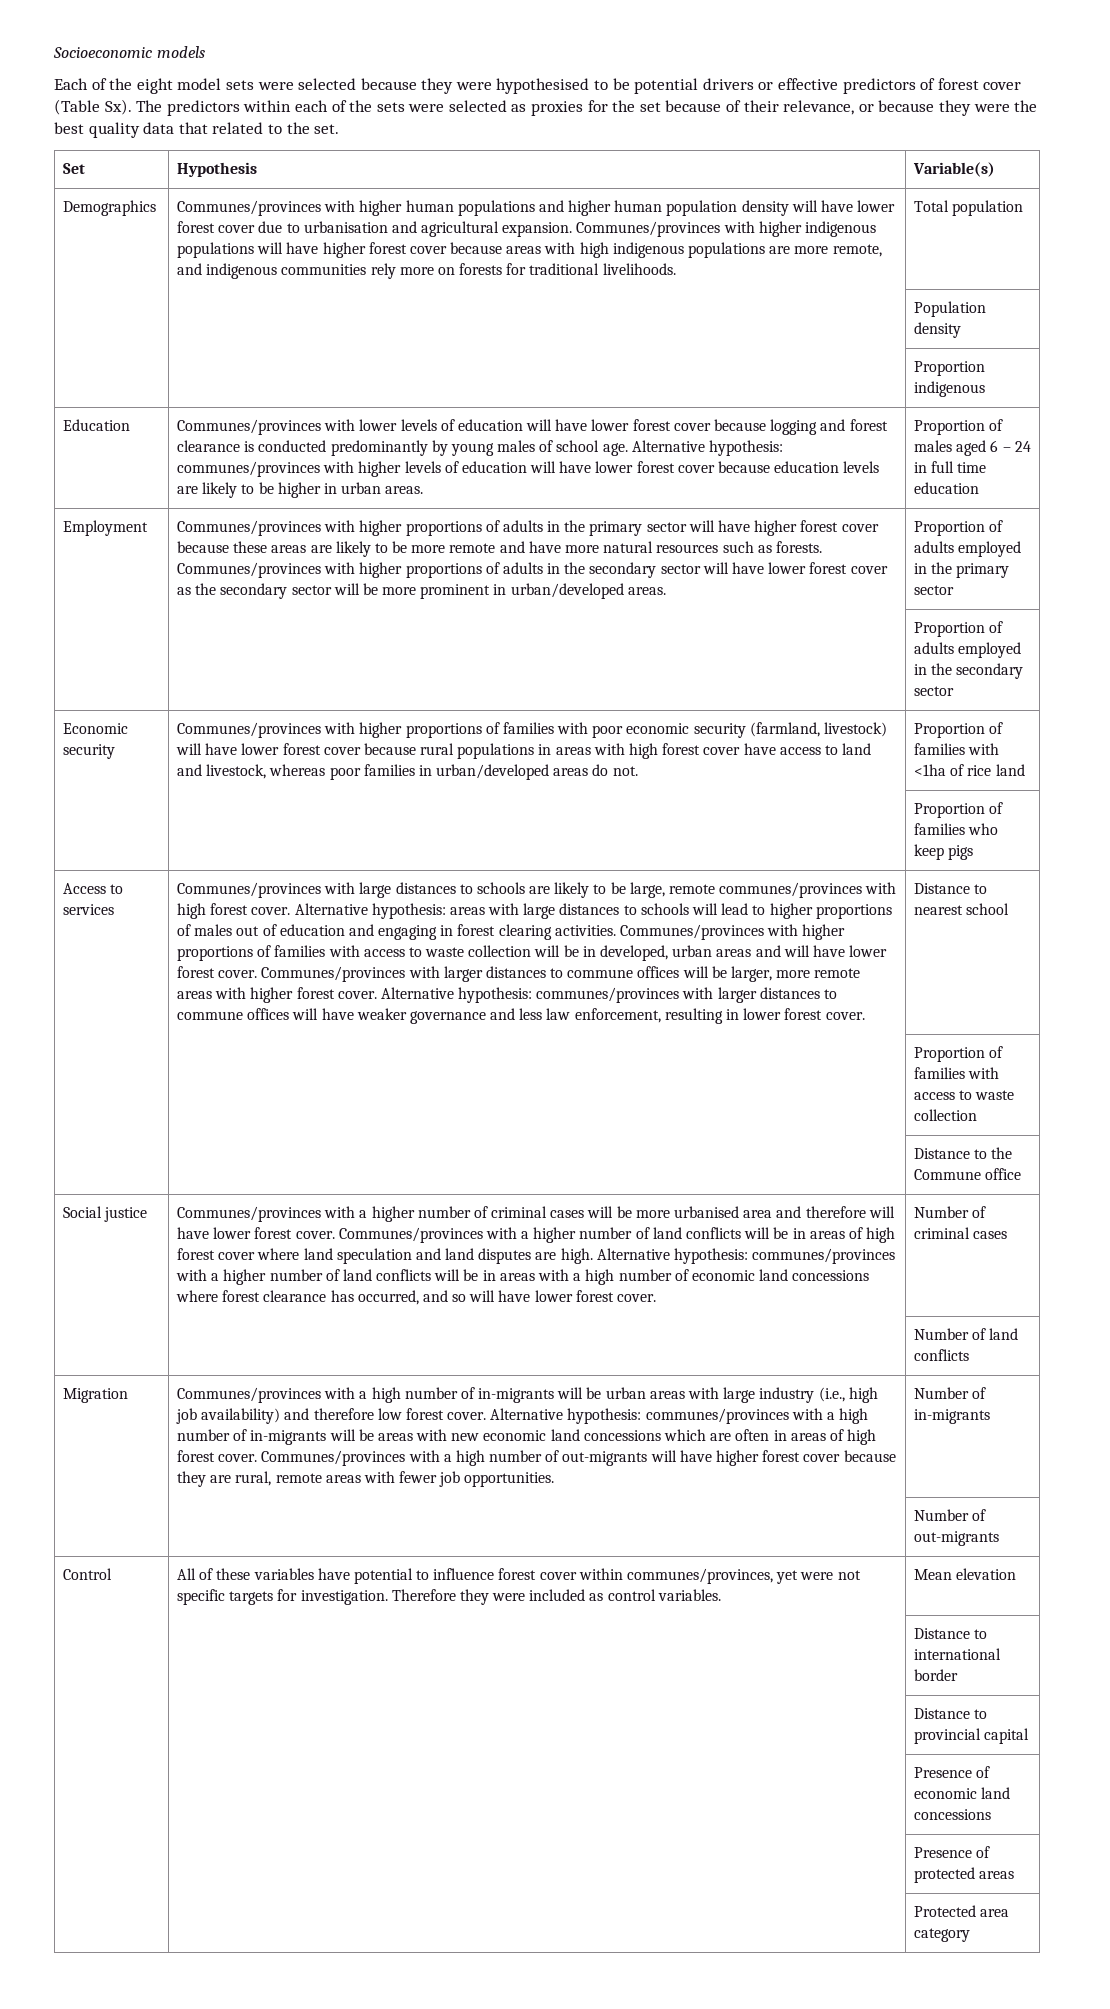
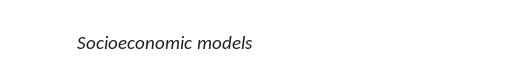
- Each of the eight model sets were selected because they were hypothesised to be potential drivers or effective predictors of forest cover (Table Sx). The predictors within each of the sets were selected as proxies for the set because of their relevance, or because they were the best quality data that related to the set.
- Set | Hypothesis | Variable(s)
- Demographics | Communes/provinces with higher human populations and higher human population density will have lower forest cover due to urbanisation and agricultural expansion. Communes/provinces with higher indigenous populations will have higher forest cover because areas with high indigenous populations are more remote, and indigenous communities rely more on forests for traditional livelihoods. | Total population
- | | Population density
- | | Proportion indigenous
- Education | Communes/provinces with lower levels of education will have lower forest cover because logging and forest clearance is conducted predominantly by young males of school age. Alternative hypothesis: communes/provinces with higher levels of education will have lower forest cover because education levels are likely to be higher in urban areas. | Proportion of males aged 6 – 24 in full time education
- Employment | Communes/provinces with higher proportions of adults in the primary sector will have higher forest cover because these areas are likely to be more remote and have more natural resources such as forests. Communes/provinces with higher proportions of adults in the secondary sector will have lower forest cover as the secondary sector will be more prominent in urban/developed areas. | Proportion of adults employed in the primary sector
- | | Proportion of adults employed in the secondary sector
- Economic security | Communes/provinces with higher proportions of families with poor economic security (farmland, livestock) will have lower forest cover because rural populations in areas with high forest cover have access to land and livestock, whereas poor families in urban/developed areas do not. | Proportion of families with <1ha of rice land
- | | Proportion of families who keep pigs
- Access to services | Communes/provinces with large distances to schools are likely to be large, remote communes/provinces with high forest cover. Alternative hypothesis: areas with large distances to schools will lead to higher proportions of males out of education and engaging in forest clearing activities. Communes/provinces with higher proportions of families with access to waste collection will be in developed, urban areas and will have lower forest cover. Communes/provinces with larger distances to commune offices will be larger, more remote areas with higher forest cover. Alternative hypothesis: communes/provinces with larger distances to commune offices will have weaker governance and less law enforcement, resulting in lower forest cover. | Distance to nearest school
- | | Proportion of families with access to waste collection
- | | Distance to the Commune office
- Social justice | Communes/provinces with a higher number of criminal cases will be more urbanised area and therefore will have lower forest cover. Communes/provinces with a higher number of land conflicts will be in areas of high forest cover where land speculation and land disputes are high. Alternative hypothesis: communes/provinces with a higher number of land conflicts will be in areas with a high number of economic land concessions where forest clearance has occurred, and so will have lower forest cover. | Number of criminal cases
- | | Number of land conflicts
- Migration | Communes/provinces with a high number of in-migrants will be urban areas with large industry (i.e., high job availability) and therefore low forest cover. Alternative hypothesis: communes/provinces with a high number of in-migrants will be areas with new economic land concessions which are often in areas of high forest cover. Communes/provinces with a high number of out-migrants will have higher forest cover because they are rural, remote areas with fewer job opportunities. | Number of in-migrants
- | | Number of out-migrants
- Control | All of these variables have potential to influence forest cover within communes/provinces, yet were not specific targets for investigation. Therefore they were included as control variables. | Mean elevation
- | | Distance to international border
- | | Distance to provincial capital
- | | Presence of economic land concessions
- | | Presence of protected areas
- | | Protected area category

